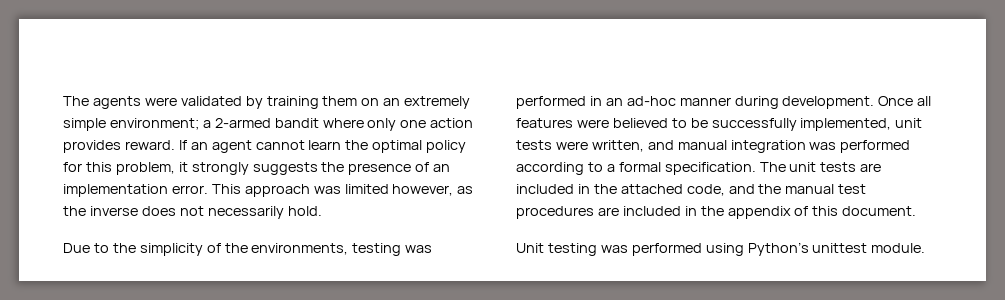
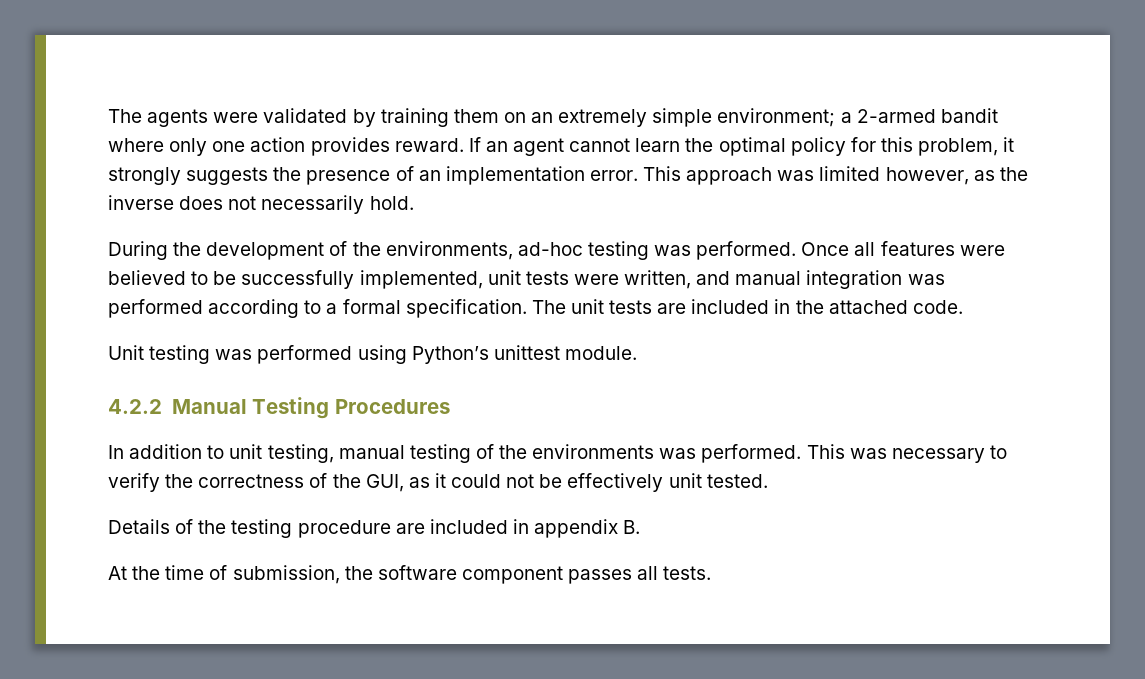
- Due to the simplicity of the environments, testing was performed in an ad-hoc manner during development.
+ During the development of the environments, ad-hoc testing was performed.
- The unit tests are included in the attached code, and the manual test procedures are included in the appendix of this document.
+ The unit tests are included in the attached code.
+ 4.2.2 Manual Testing Procedures
+ In addition to unit testing, manual testing of the environments was performed. This was necessary to verify the correctness of the GUI, as it could not be effectively unit tested.
+ Details of the testing procedure are included in appendix B.
+ At the time of submission, the software component passes all tests.

